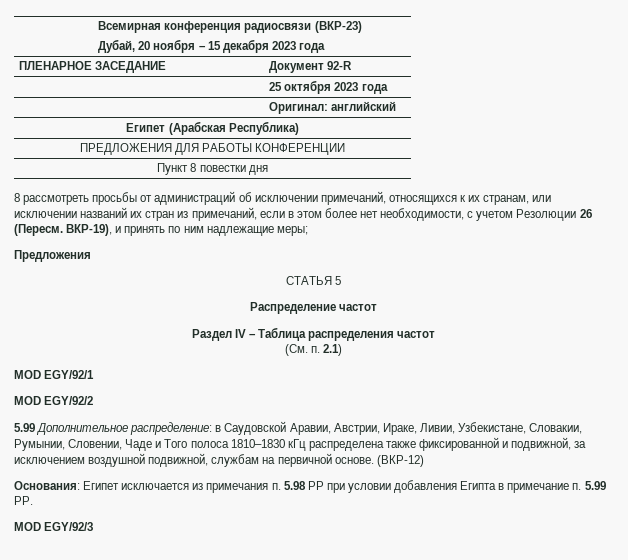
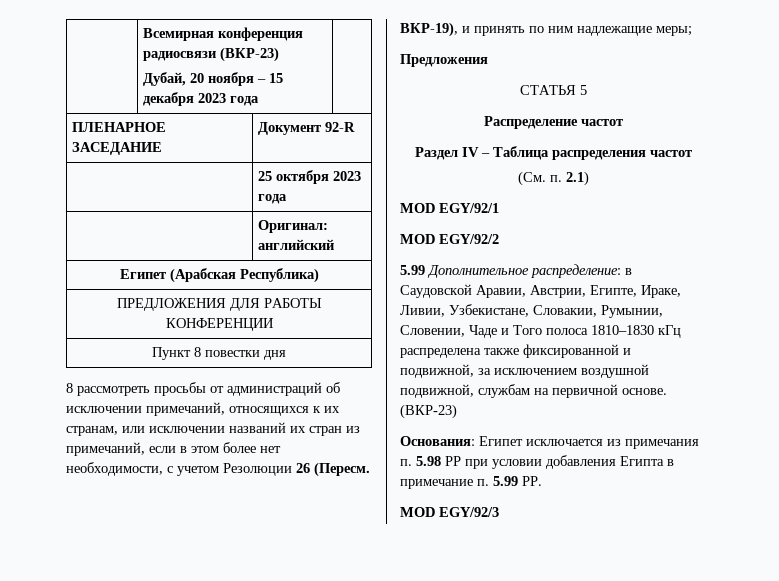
- 5.99 Дополнительное распределение: в Саудовской Аравии, Австрии, Ираке, Ливии, Узбекистане, Словакии, Румынии, Словении, Чаде и Того полоса 1810–1830 кГц распределена также фиксированной и подвижной, за исключением воздушной подвижной, службам на первичной основе. (ВКР-12)
+ 5.99 Дополнительное распределение: в Саудовской Аравии, Австрии, Египте, Ираке, Ливии, Узбекистане, Словакии, Румынии, Словении, Чаде и Того полоса 1810–1830 кГц распределена также фиксированной и подвижной, за исключением воздушной подвижной, службам на первичной основе. (ВКР-23)

